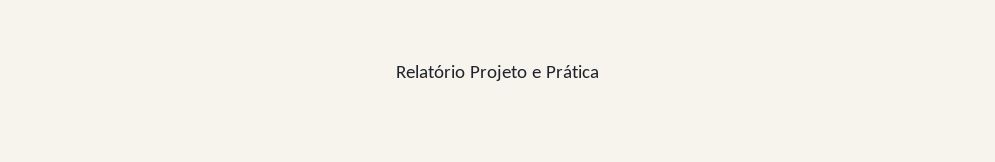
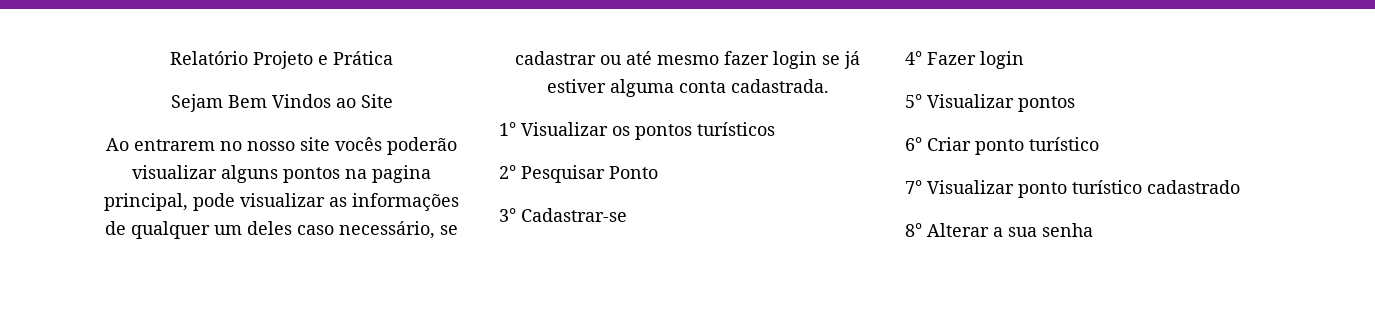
+ Sejam Bem Vindos ao Site
+ Ao entrarem no nosso site vocês poderão visualizar alguns pontos na pagina principal, pode visualizar as informações de qualquer um deles caso necessário, se cadastrar ou até mesmo fazer login se já estiver alguma conta cadastrada.
+ 1° Visualizar os pontos turísticos
+ 2° Pesquisar Ponto
+ 3° Cadastrar-se
+ 4° Fazer login
+ 5° Visualizar pontos
+ 6° Criar ponto turístico
+ 7° Visualizar ponto turístico cadastrado
+ 8° Alterar a sua senha

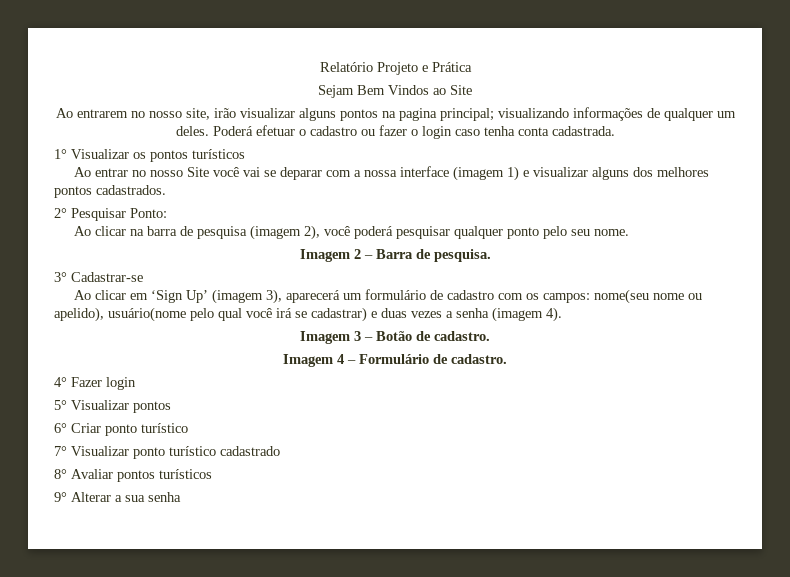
- Ao entrarem no nosso site vocês poderão visualizar alguns pontos na pagina principal, pode visualizar as informações de qualquer um deles caso necessário, se cadastrar ou até mesmo fazer login se já estiver alguma conta cadastrada.
+ Ao entrarem no nosso site, irão visualizar alguns pontos na pagina principal; visualizando informações de qualquer um deles. Poderá efetuar o cadastro ou fazer o login caso tenha conta cadastrada.
- 2° Pesquisar Ponto
+ Ao entrar no nosso Site você vai se deparar com a nossa interface (imagem 1) e visualizar alguns dos melhores pontos cadastrados.
+ 2° Pesquisar Ponto:
+ Ao clicar na barra de pesquisa (imagem 2), você poderá pesquisar qualquer ponto pelo seu nome.
+ Imagem 2 – Barra de pesquisa.
  3° Cadastrar-se
+ Ao clicar em ‘Sign Up’ (imagem 3), aparecerá um formulário de cadastro com os campos: nome(seu nome ou apelido), usuário(nome pelo qual você irá se cadastrar) e duas vezes a senha (imagem 4).
+ Imagem 3 – Botão de cadastro.
+ Imagem 4 – Formulário de cadastro.
- 8° Alterar a sua senha
+ 8° Avaliar pontos turísticos
+ 9° Alterar a sua senha

